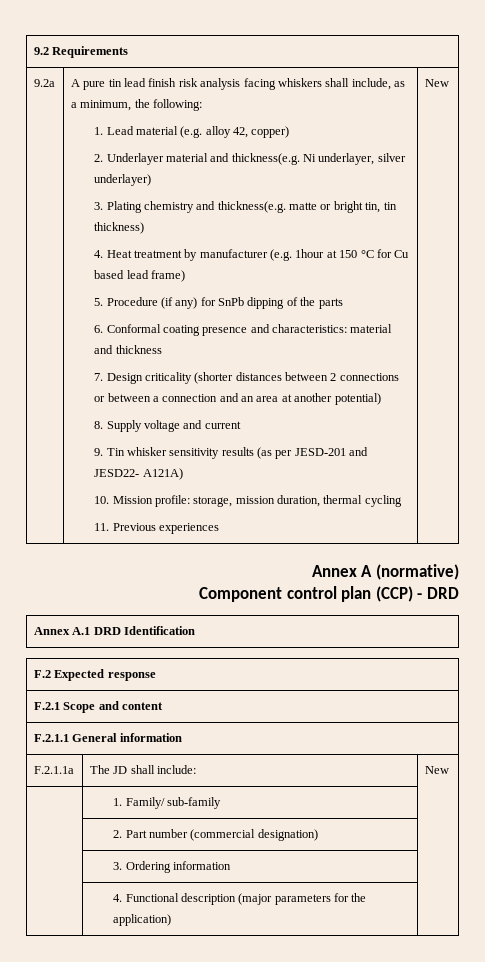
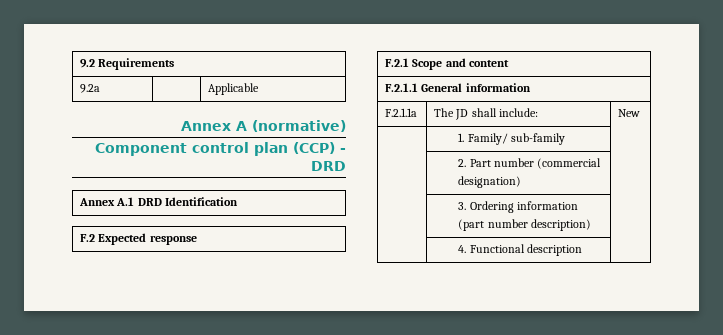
- A pure tin lead finish risk analysis facing whiskers shall include, as a minimum, the following:
- 1. Lead material (e.g. alloy 42, copper)
- 2. Underlayer material and thickness(e.g. Ni underlayer, silver underlayer)
- 3. Plating chemistry and thickness(e.g. matte or bright tin, tin thickness)
- 4. Heat treatment by manufacturer (e.g. 1hour at 150 °C for Cu based lead frame)
- 5. Procedure (if any) for SnPb dipping of the parts
- 6. Conformal coating presence and characteristics: material and thickness
- 7. Design criticality (shorter distances between 2 connections or between a connection and an area at another potential)
- 8. Supply voltage and current
- 9. Tin whisker sensitivity results (as per JESD-201 and JESD22- A121A)
- 10. Mission profile: storage, mission duration, thermal cycling
- 11. Previous experiences | New
+ Applicable
- | 3. Ordering information |
+ | 3. Ordering information (part number description) |
- | 4. Functional description (major parameters for the application) |
+ | 4. Functional description |

